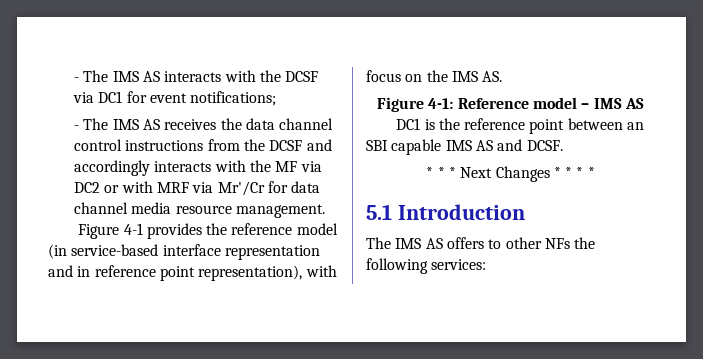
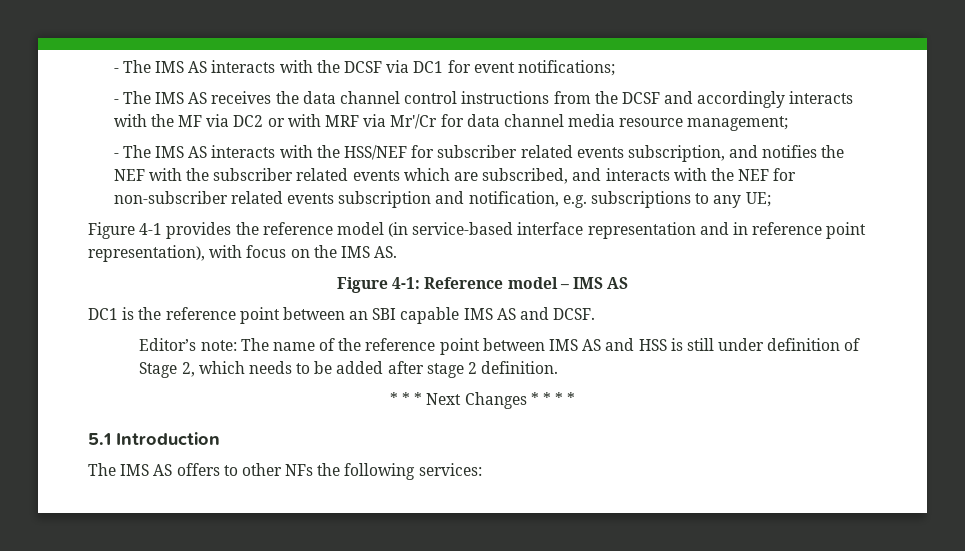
- - The IMS AS receives the data channel control instructions from the DCSF and accordingly interacts with the MF via DC2 or with MRF via Mr'/Cr for data channel media resource management.
+ - The IMS AS receives the data channel control instructions from the DCSF and accordingly interacts with the MF via DC2 or with MRF via Mr'/Cr for data channel media resource management;
+ - The IMS AS interacts with the HSS/NEF for subscriber related events subscription, and notifies the NEF with the subscriber related events which are subscribed, and interacts with the NEF for non-subscriber related events subscription and notification, e.g. subscriptions to any UE;
+ Editor’s note: The name of the reference point between IMS AS and HSS is still under definition of Stage 2, which needs to be added after stage 2 definition.

